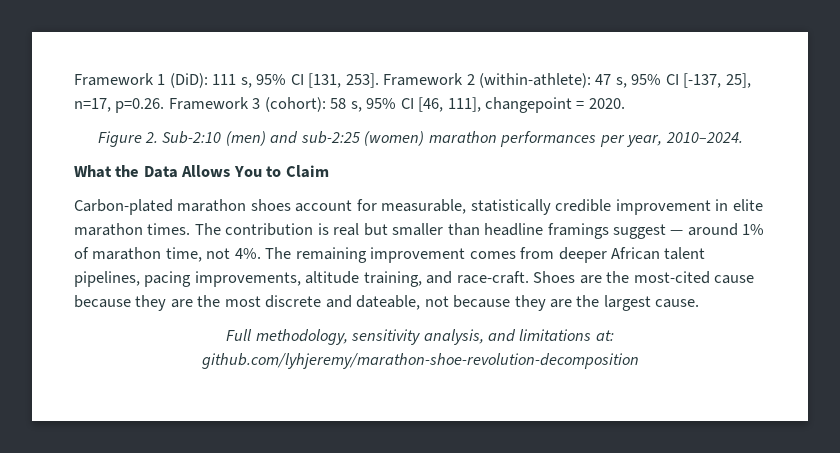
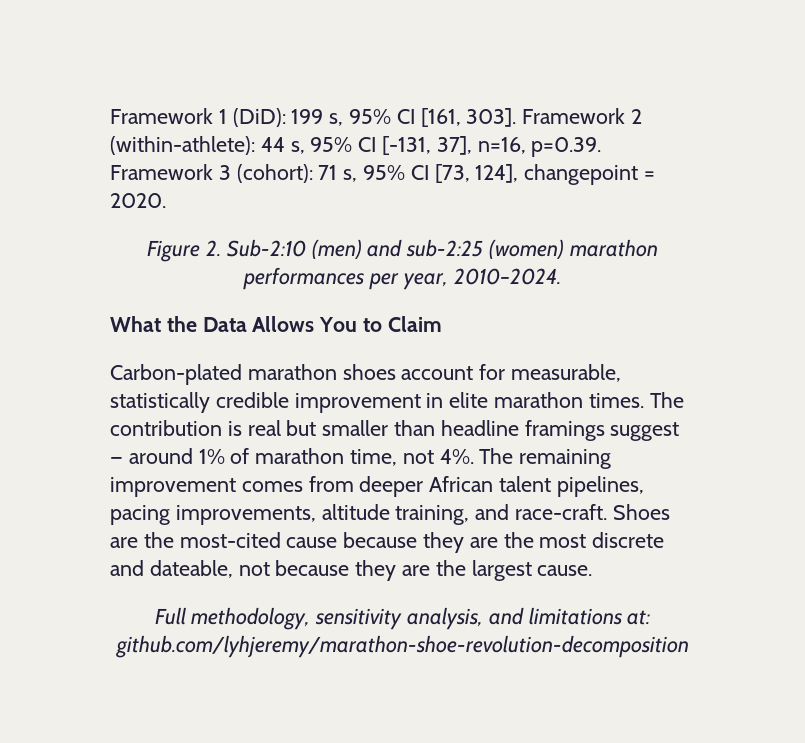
- Framework 1 (DiD): 111 s, 95% CI [131, 253].
+ Framework 1 (DiD): 199 s, 95% CI [161, 303].
- Framework 2 (within-athlete): 47 s, 95% CI [-137, 25], n=17, p=0.26. Framework 3 (cohort): 58 s, 95% CI [46, 111], changepoint = 2020.
+ Framework 2 (within-athlete): 44 s, 95% CI [-131, 37], n=16, p=0.39. Framework 3 (cohort): 71 s, 95% CI [73, 124], changepoint = 2020.

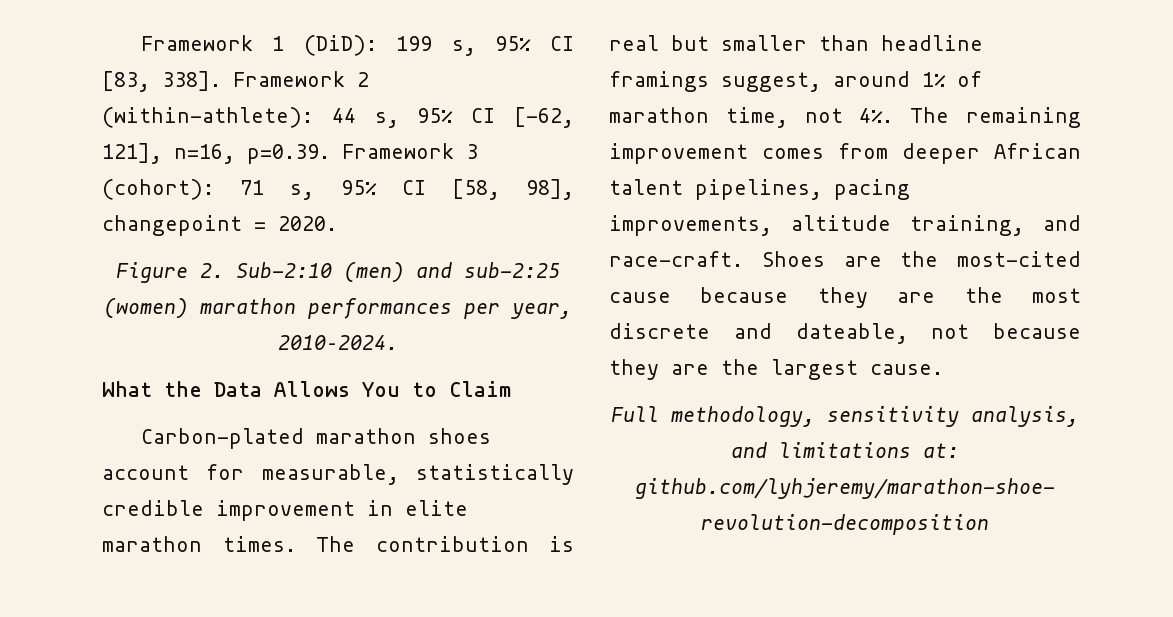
- Framework 1 (DiD): 199 s, 95% CI [161, 303].
+ Framework 1 (DiD): 199 s, 95% CI [83, 338].
- Framework 2 (within-athlete): 44 s, 95% CI [-131, 37], n=16, p=0.39. Framework 3 (cohort): 71 s, 95% CI [73, 124], changepoint = 2020.
+ Framework 2 (within-athlete): 44 s, 95% CI [-62, 121], n=16, p=0.39. Framework 3 (cohort): 71 s, 95% CI [58, 98], changepoint = 2020.
- The contribution is real but smaller than headline framings suggest — around 1% of marathon time, not 4%.
+ The contribution is real but smaller than headline framings suggest, around 1% of marathon time, not 4%.

